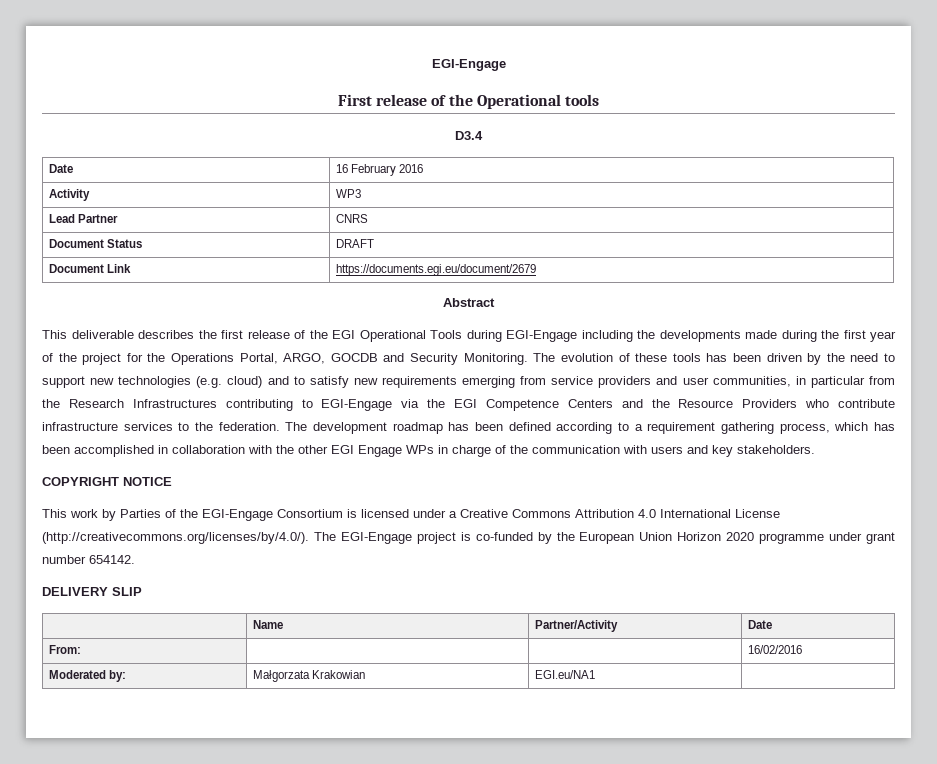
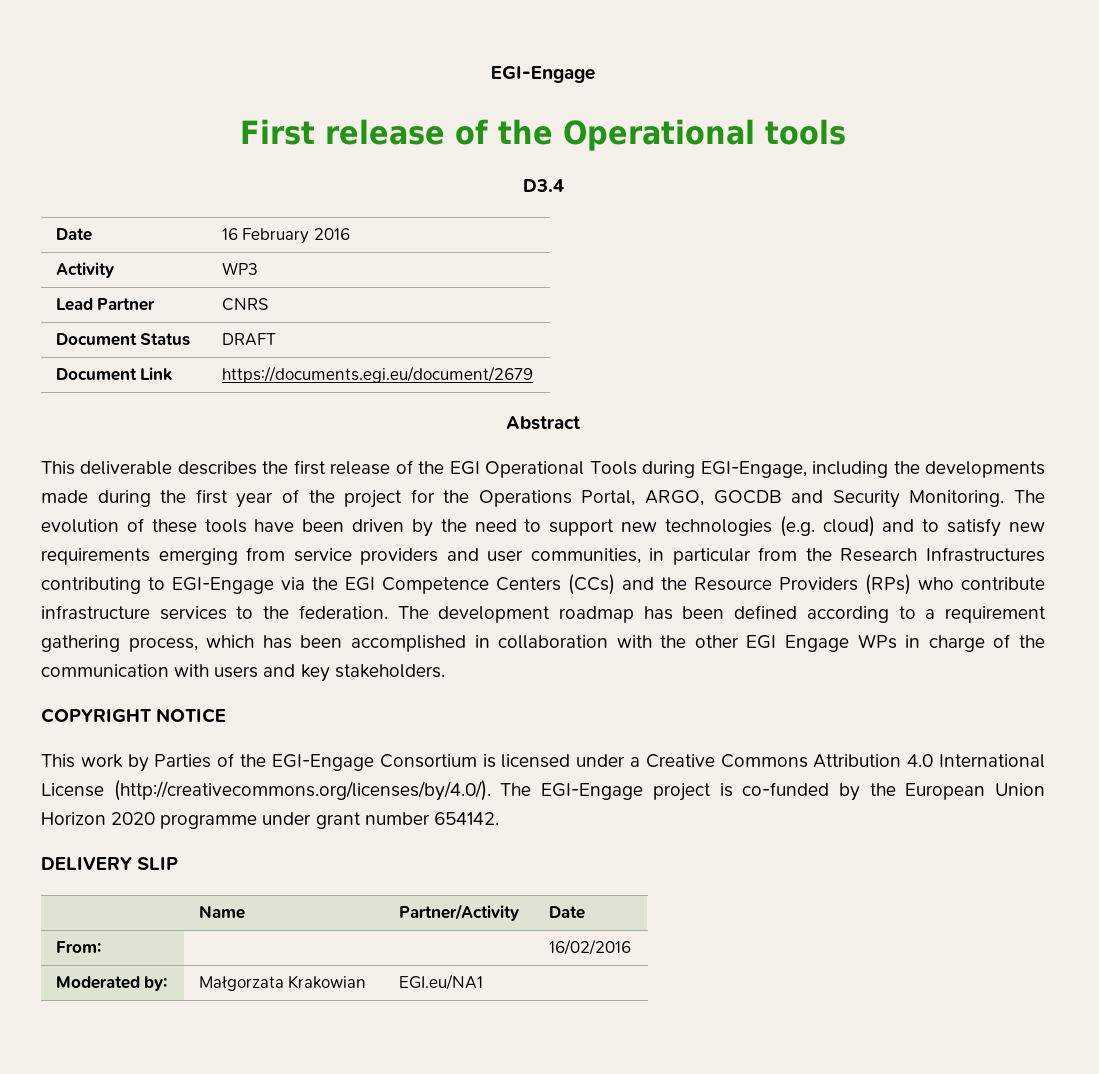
- This deliverable describes the first release of the EGI Operational Tools during EGI-Engage including the developments made during the first year of the project for the Operations Portal, ARGO, GOCDB and Security Monitoring.
+ This deliverable describes the first release of the EGI Operational Tools during EGI-Engage, including the developments made during the first year of the project for the Operations Portal, ARGO, GOCDB and Security Monitoring.
- The evolution of these tools has been driven by the need to support new technologies (e.g. cloud) and to satisfy new requirements emerging from service providers and user communities, in particular from the Research Infrastructures contributing to EGI-Engage via the EGI Competence Centers and the Resource Providers who contribute infrastructure services to the federation.
+ The evolution of these tools have been driven by the need to support new technologies (e.g. cloud) and to satisfy new requirements emerging from service providers and user communities, in particular from the Research Infrastructures contributing to EGI-Engage via the EGI Competence Centers (CCs) and the Resource Providers (RPs) who contribute infrastructure services to the federation.

